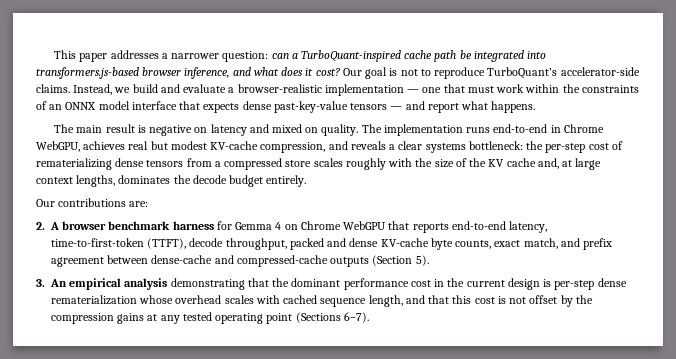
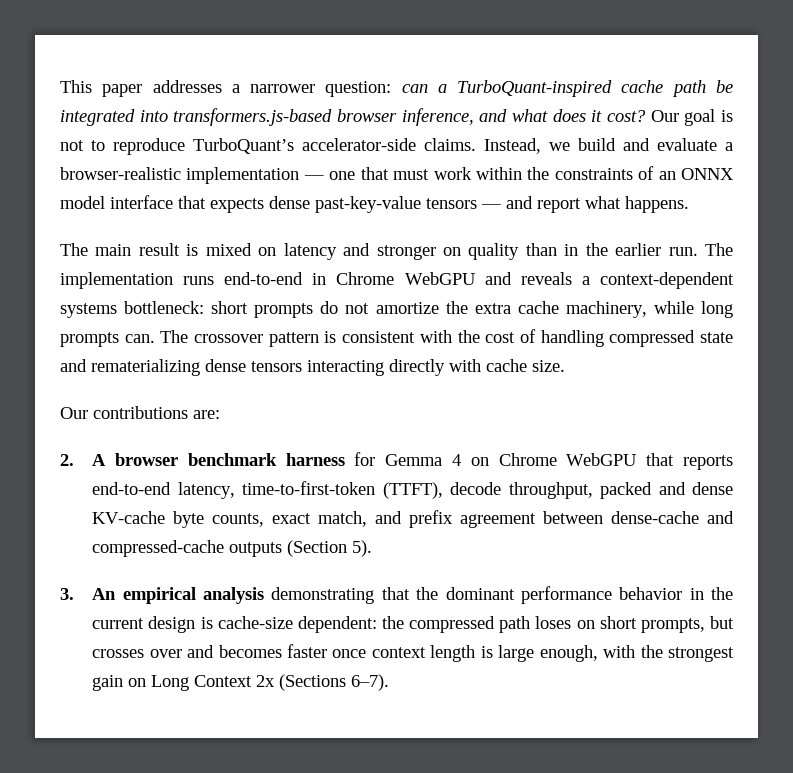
- The main result is negative on latency and mixed on quality.
+ The main result is mixed on latency and stronger on quality than in the earlier run.
- The implementation runs end-to-end in Chrome WebGPU, achieves real but modest KV-cache compression, and reveals a clear systems bottleneck: the per-step cost of rematerializing dense tensors from a compressed store scales roughly with the size of the KV cache and, at large context lengths, dominates the decode budget entirely.
+ The implementation runs end-to-end in Chrome WebGPU and reveals a context-dependent systems bottleneck: short prompts do not amortize the extra cache machinery, while long prompts can. The crossover pattern is consistent with the cost of handling compressed state and rematerializing dense tensors interacting directly with cache size.
- 3. An empirical analysis demonstrating that the dominant performance cost in the current design is per-step dense rematerialization whose overhead scales with cached sequence length, and that this cost is not offset by the compression gains at any tested operating point (Sections 6–7).
+ 3. An empirical analysis demonstrating that the dominant performance behavior in the current design is cache-size dependent: the compressed path loses on short prompts, but crosses over and becomes faster once context length is large enough, with the strongest gain on Long Context 2x (Sections 6–7).

